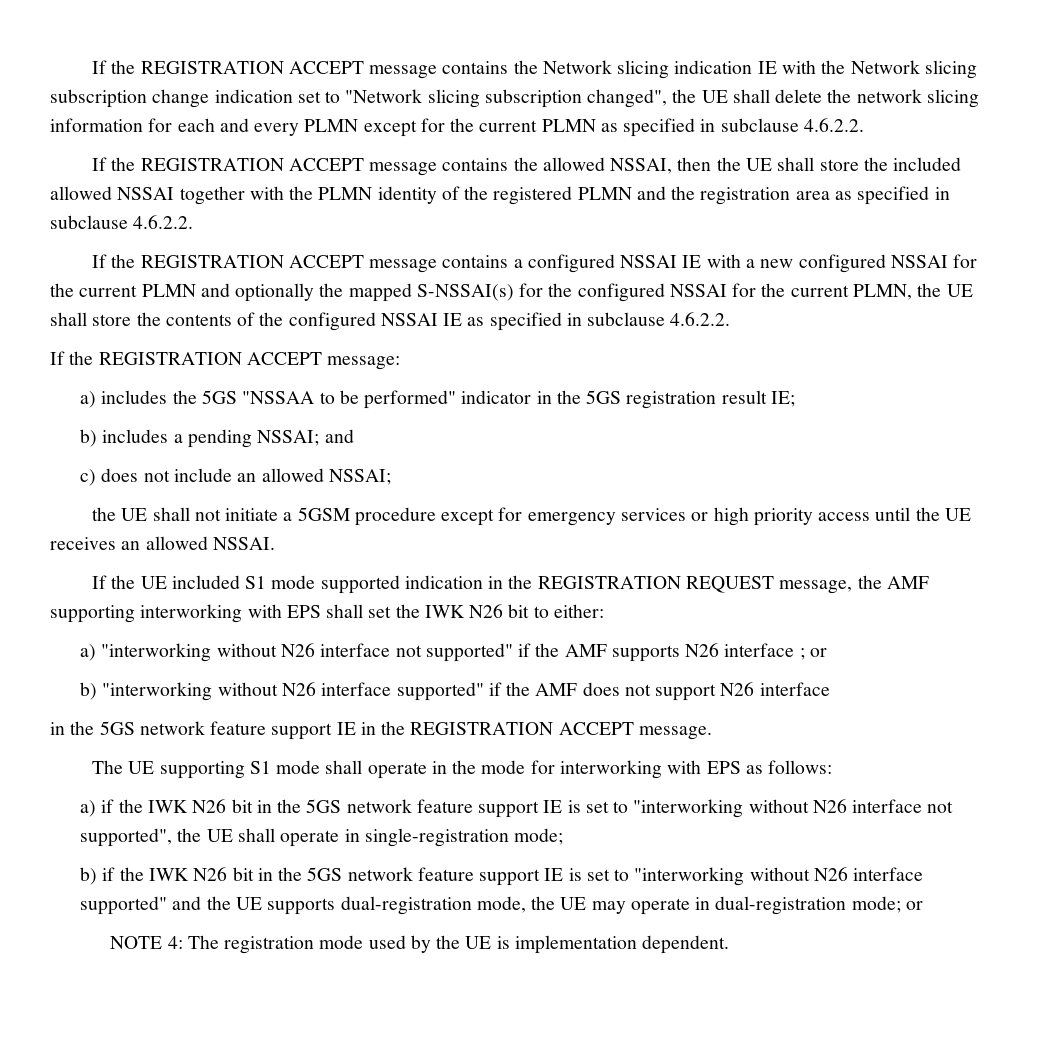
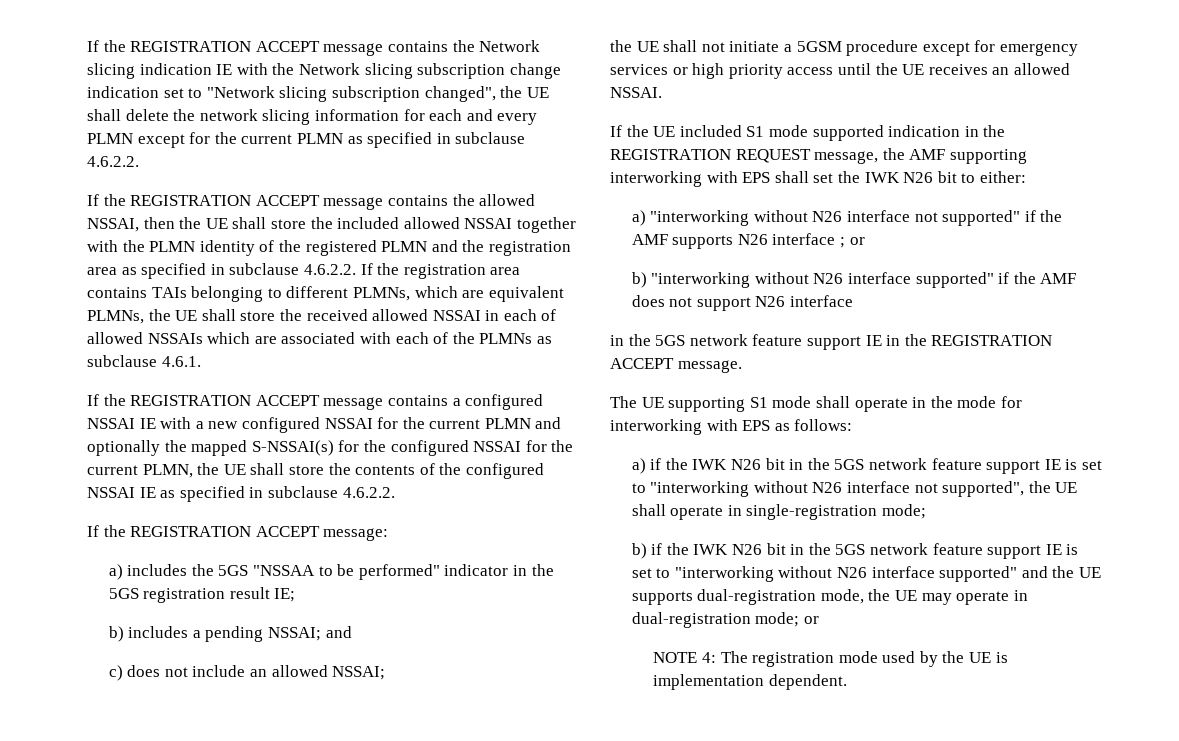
- If the REGISTRATION ACCEPT message contains the allowed NSSAI, then the UE shall store the included allowed NSSAI together with the PLMN identity of the registered PLMN and the registration area as specified in subclause 4.6.2.2.
+ If the REGISTRATION ACCEPT message contains the allowed NSSAI, then the UE shall store the included allowed NSSAI together with the PLMN identity of the registered PLMN and the registration area as specified in subclause 4.6.2.2. If the registration area contains TAIs belonging to different PLMNs, which are equivalent PLMNs, the UE shall store the received allowed NSSAI in each of allowed NSSAIs which are associated with each of the PLMNs as subclause 4.6.1.

